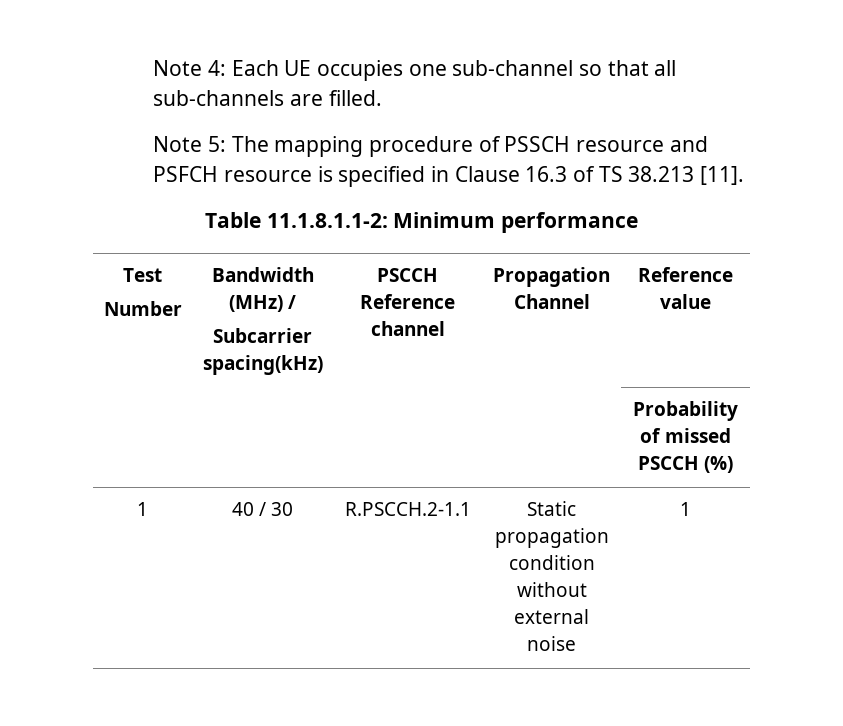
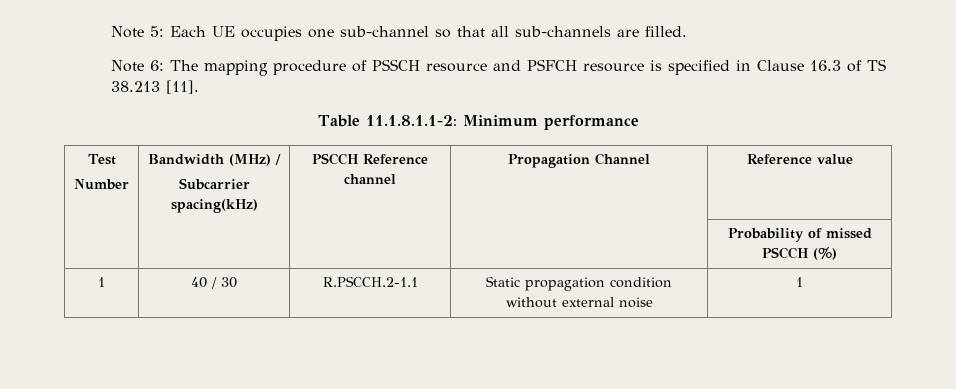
- Note 4: Each UE occupies one sub-channel so that all sub-channels are filled.
+ Note 5: Each UE occupies one sub-channel so that all sub-channels are filled.
- Note 5: The mapping procedure of PSSCH resource and PSFCH resource is specified in Clause 16.3 of TS 38.213 [11].
+ Note 6: The mapping procedure of PSSCH resource and PSFCH resource is specified in Clause 16.3 of TS 38.213 [11].

